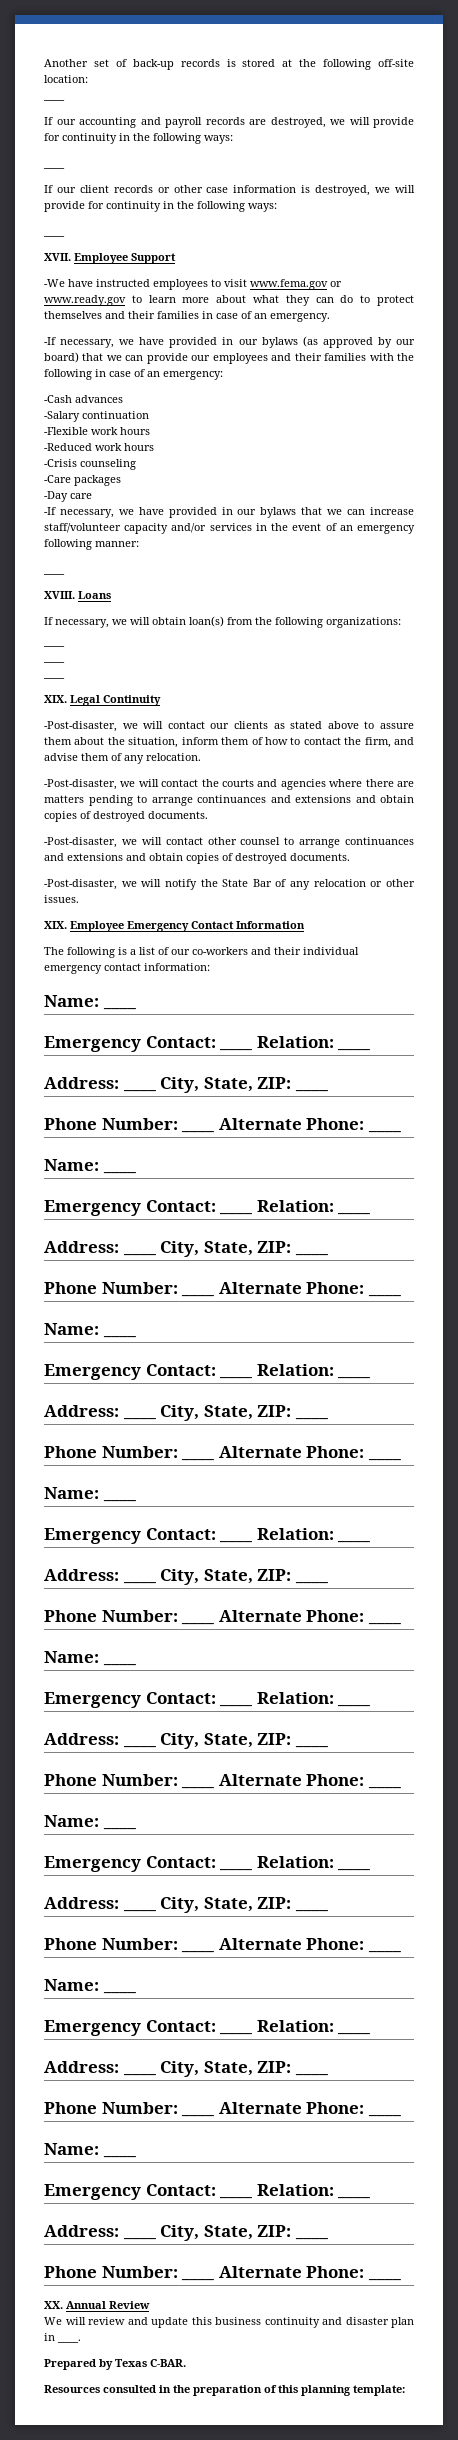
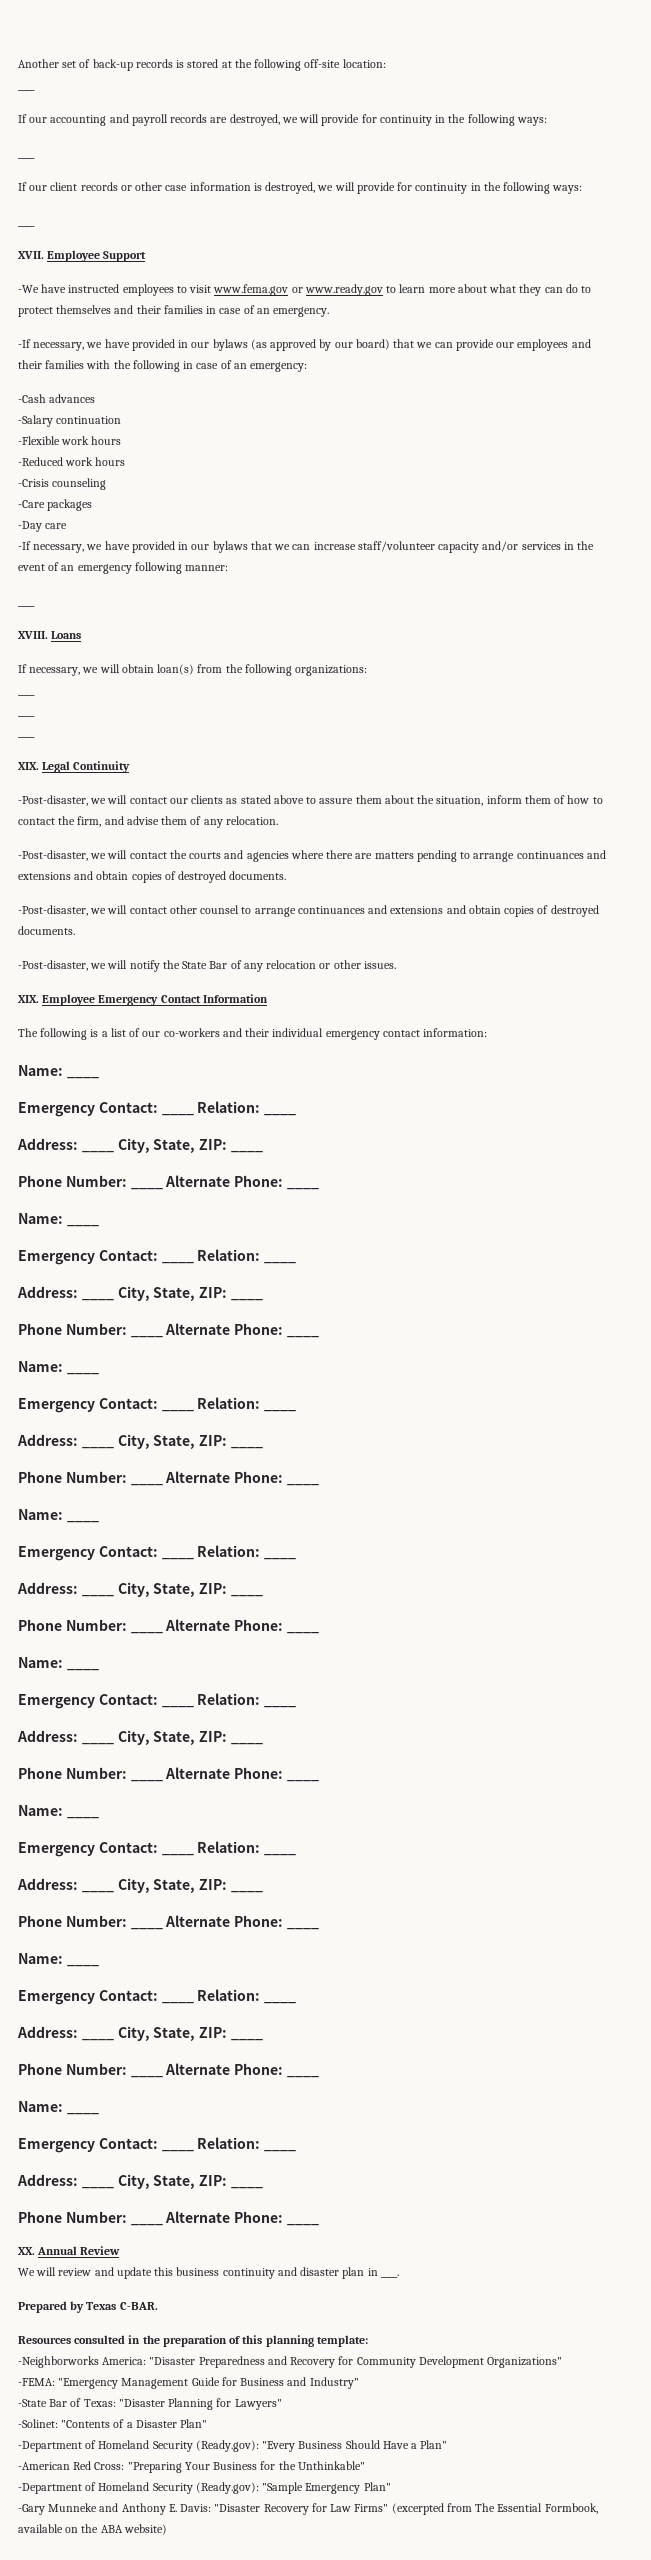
+ -Neighborworks America: "Disaster Preparedness and Recovery for Community Development Organizations"
+ -FEMA: "Emergency Management Guide for Business and Industry"
+ -State Bar of Texas: "Disaster Planning for Lawyers"
+ -Solinet: "Contents of a Disaster Plan"
+ -Department of Homeland Security (Ready.gov): "Every Business Should Have a Plan"
+ -American Red Cross: "Preparing Your Business for the Unthinkable"
+ -Department of Homeland Security (Ready.gov): "Sample Emergency Plan"
+ -Gary Munneke and Anthony E. Davis: "Disaster Recovery for Law Firms" (excerpted from The Essential Formbook, available on the ABA website)

